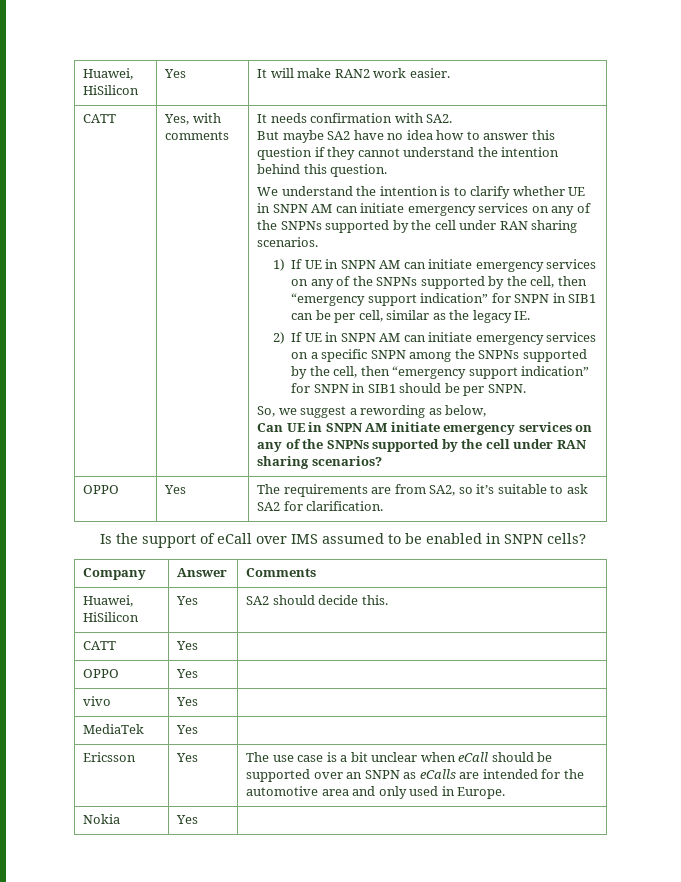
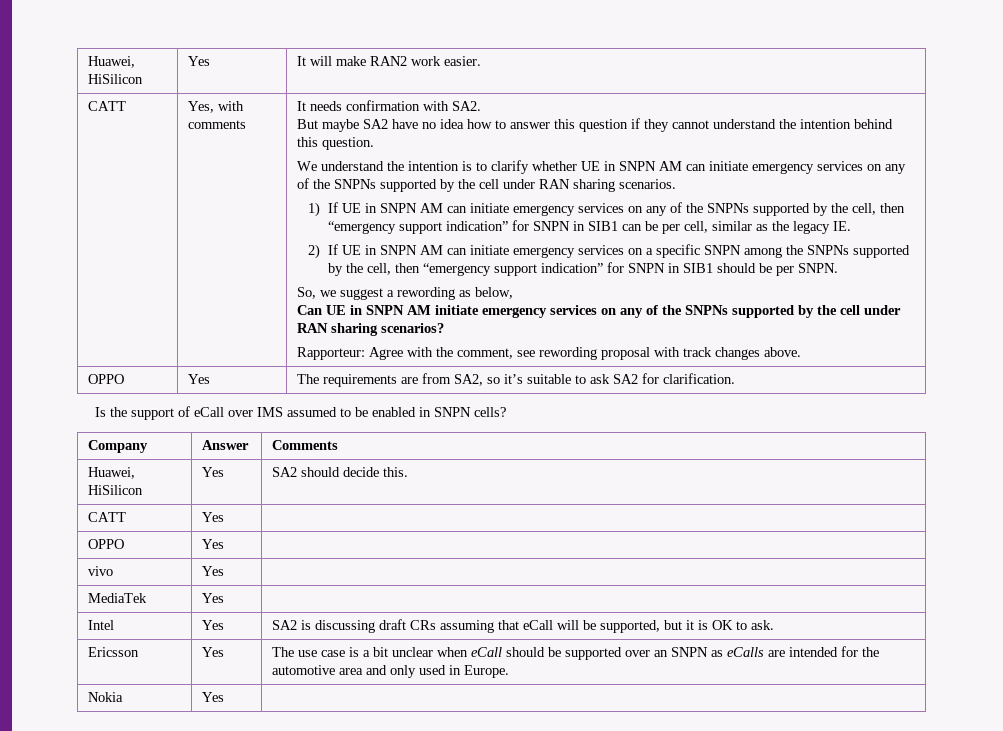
+ Rapporteur: Agree with the comment, see rewording proposal with track changes above.
+ Intel | Yes | SA2 is discussing draft CRs assuming that eCall will be supported, but it is OK to ask.

